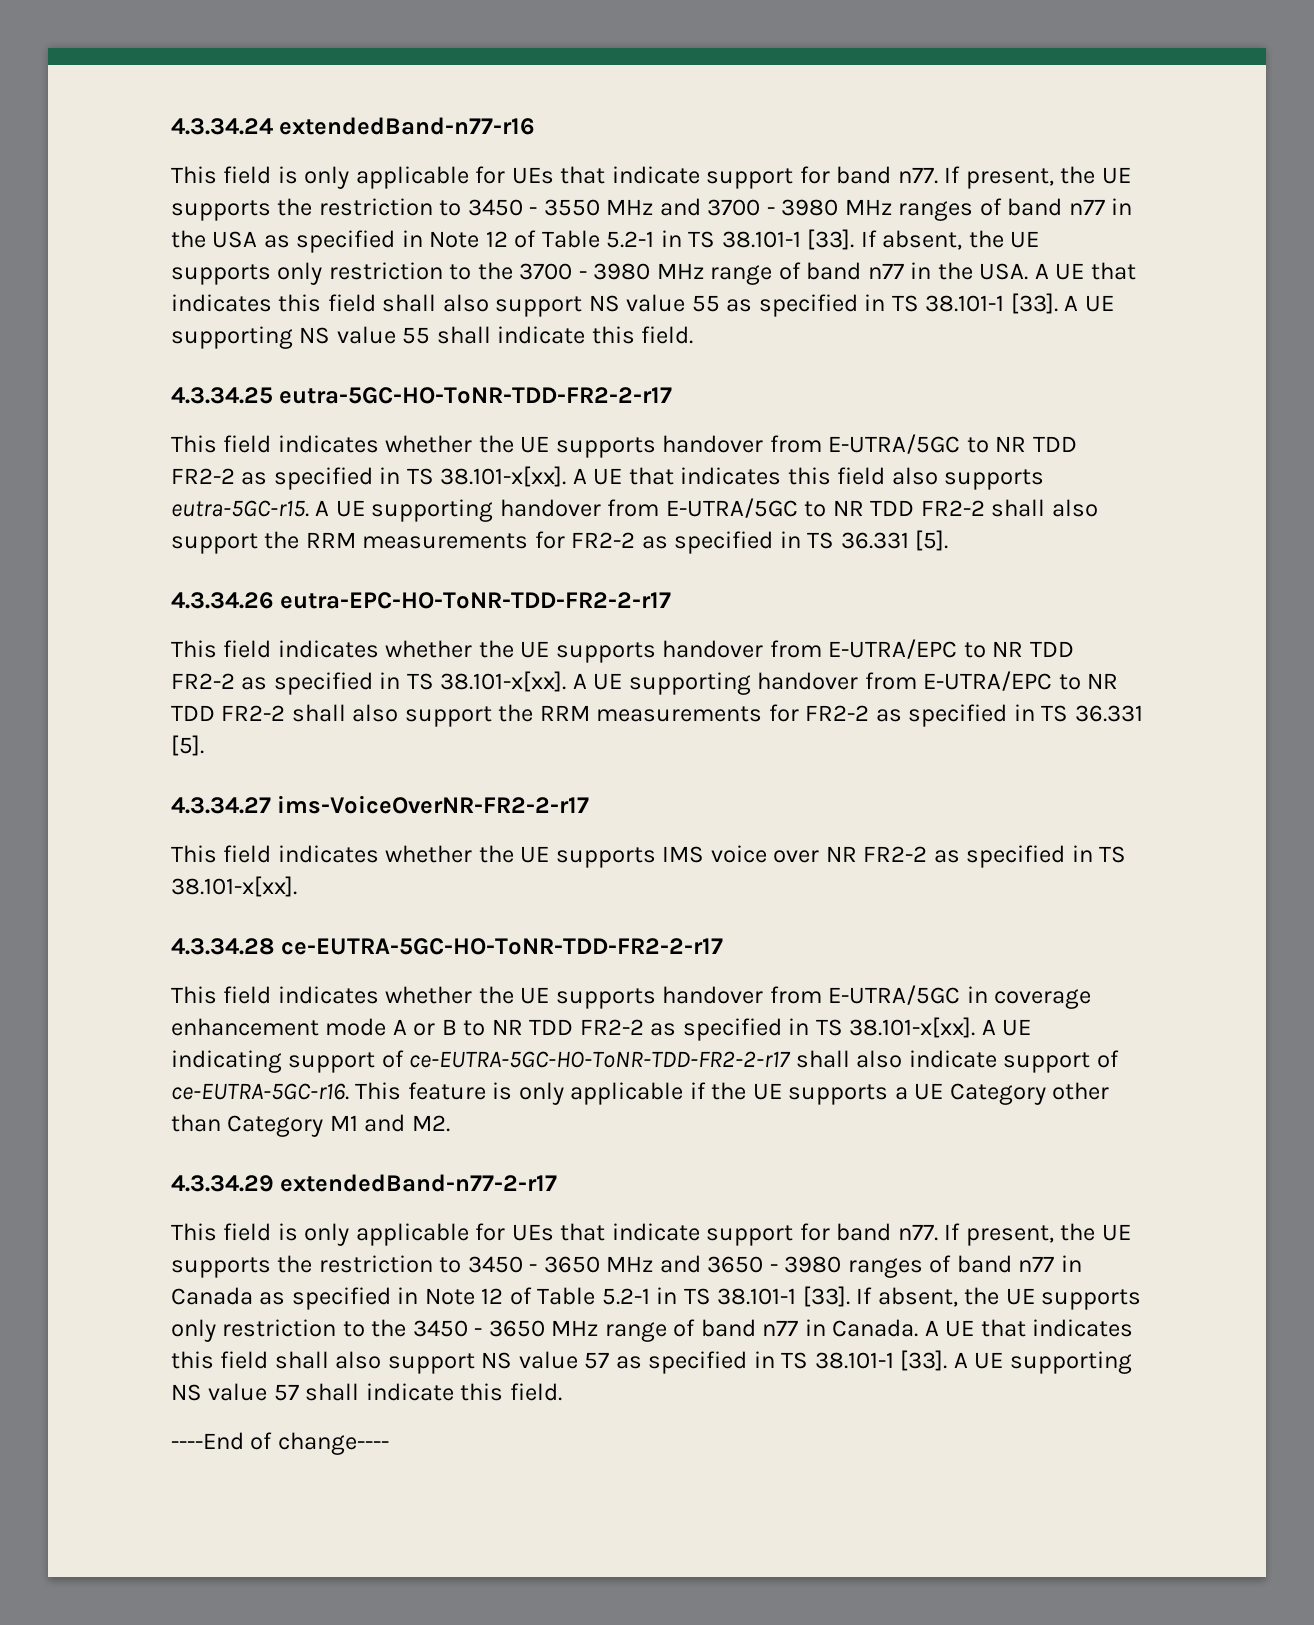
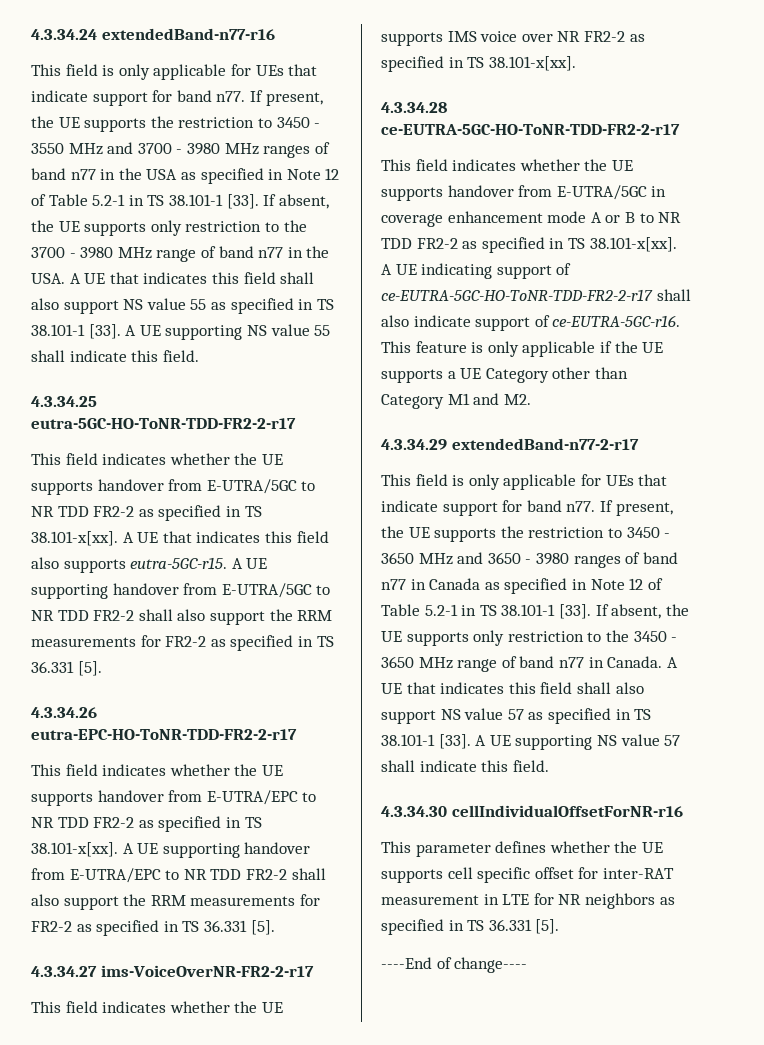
+ 4.3.34.30 cellIndividualOffsetForNR-r16
+ This parameter defines whether the UE supports cell specific offset for inter-RAT measurement in LTE for NR neighbors as specified in TS 36.331 [5].

